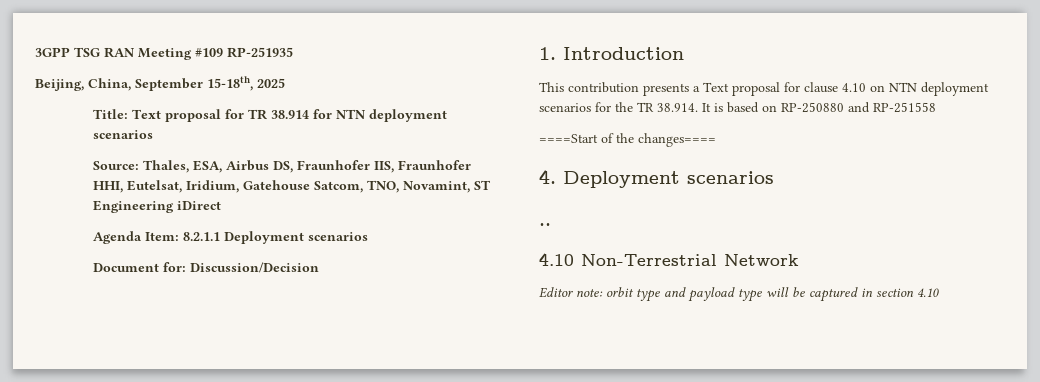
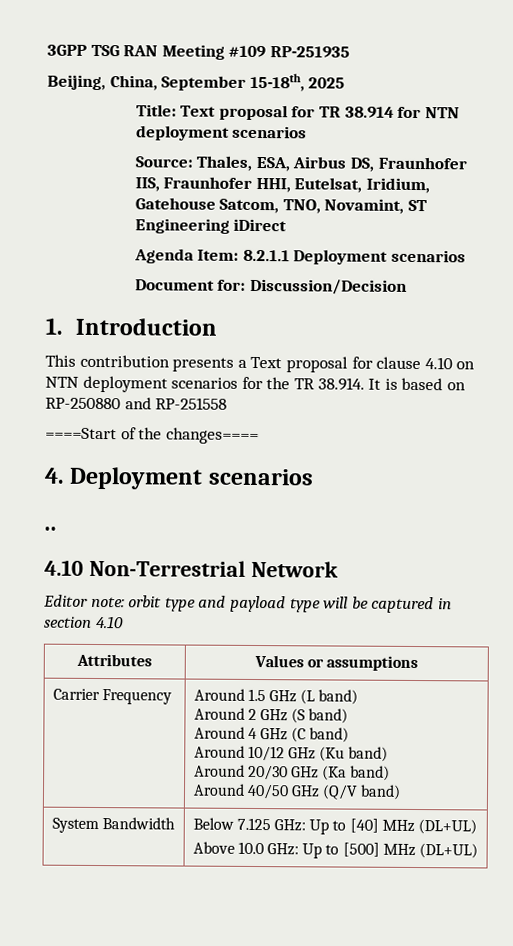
+ Attributes | Values or assumptions
+ Carrier Frequency | Around 1.5 GHz (L band)
+ Around 2 GHz (S band)
+ Around 4 GHz (C band)
+ Around 10/12 GHz (Ku band)
+ Around 20/30 GHz (Ka band)
+ Around 40/50 GHz (Q/V band)
+ System Bandwidth | Below 7.125 GHz: Up to [40] MHz (DL+UL)
+ Above 10.0 GHz: Up to [500] MHz (DL+UL)

